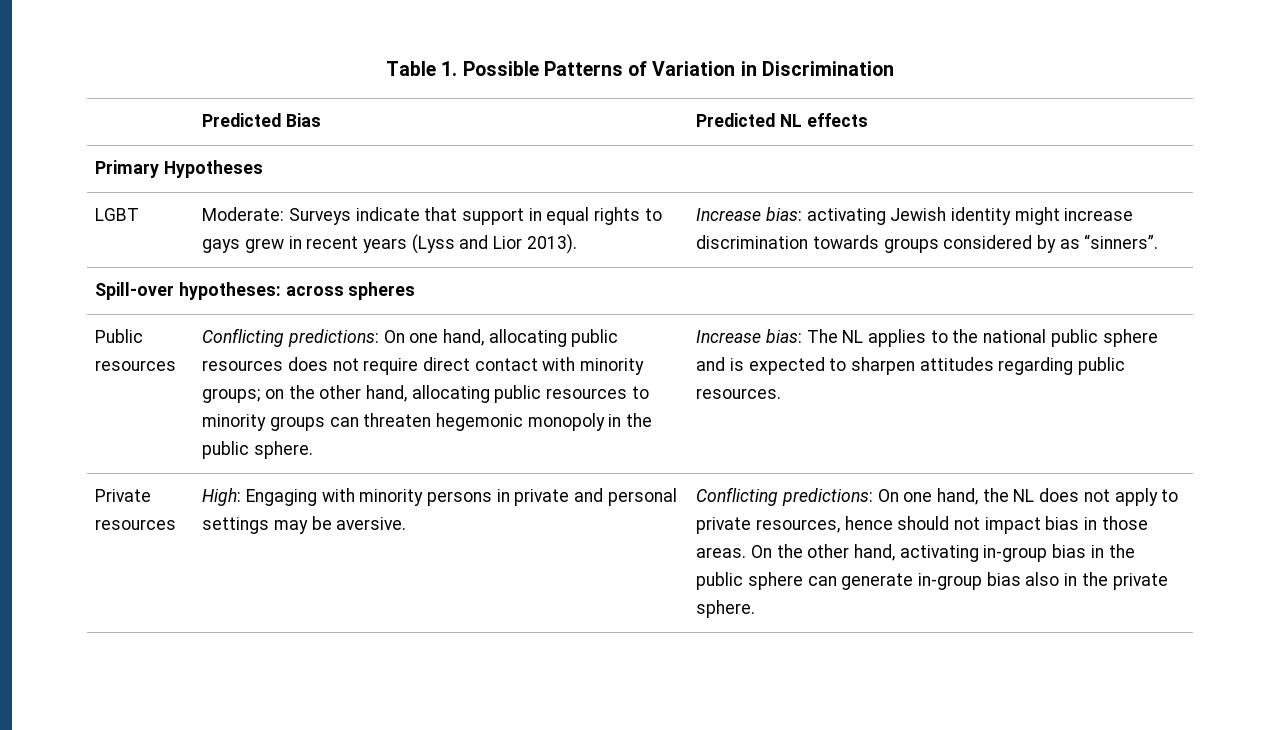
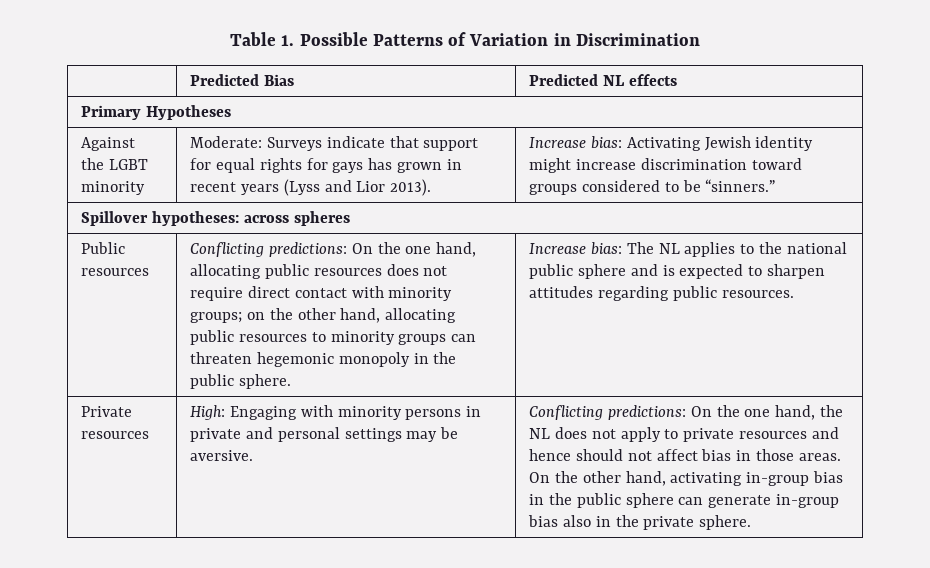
- LGBT | Moderate: Surveys indicate that support in equal rights to gays grew in recent years (Lyss and Lior 2013). | Increase bias: activating Jewish identity might increase discrimination towards groups considered by as “sinners”.
- Spill-over hypotheses: across spheres
+ Against the LGBT minority | Moderate: Surveys indicate that support for equal rights for gays has grown in recent years (Lyss and Lior 2013). | Increase bias: Activating Jewish identity might increase discrimination toward groups considered to be “sinners.”
+ Spillover hypotheses: across spheres
- Conflicting predictions: On one hand, allocating public resources does not require direct contact with minority groups; on the other hand, allocating public resources to minority groups can threaten hegemonic monopoly in the public sphere.
+ Conflicting predictions: On the one hand, allocating public resources does not require direct contact with minority groups; on the other hand, allocating public resources to minority groups can threaten hegemonic monopoly in the public sphere.
- Conflicting predictions: On one hand, the NL does not apply to private resources, hence should not impact bias in those areas.
+ Conflicting predictions: On the one hand, the NL does not apply to private resources and hence should not affect bias in those areas.

